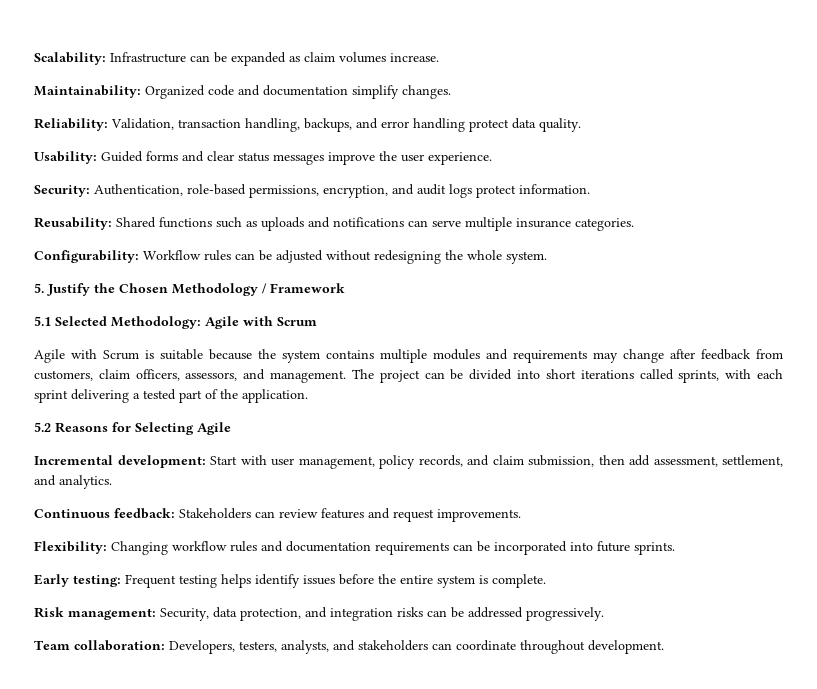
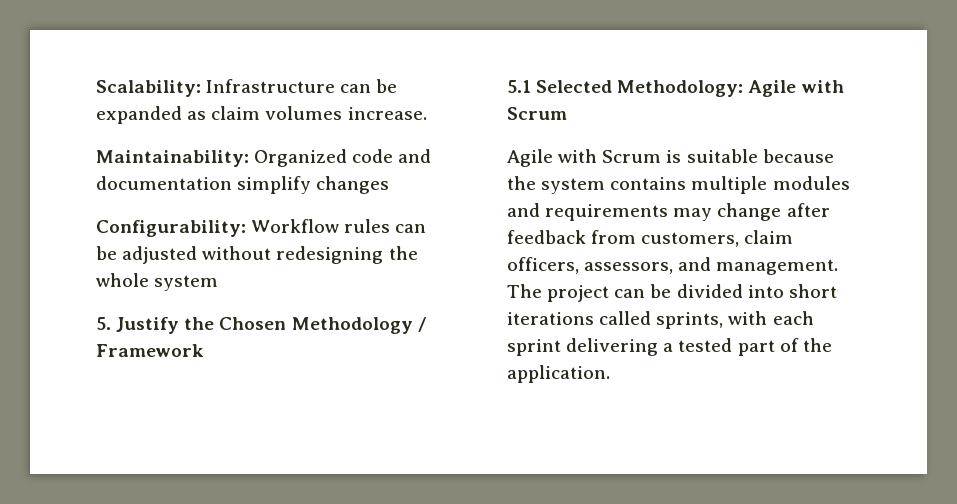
- Maintainability: Organized code and documentation simplify changes.
- Reliability: Validation, transaction handling, backups, and error handling protect data quality.
- Usability: Guided forms and clear status messages improve the user experience.
- Security: Authentication, role-based permissions, encryption, and audit logs protect information.
- Reusability: Shared functions such as uploads and notifications can serve multiple insurance categories.
+ Maintainability: Organized code and documentation simplify changes
- Configurability: Workflow rules can be adjusted without redesigning the whole system.
+ Configurability: Workflow rules can be adjusted without redesigning the whole system
- 5.2 Reasons for Selecting Agile
- Incremental development: Start with user management, policy records, and claim submission, then add assessment, settlement, and analytics.
- Continuous feedback: Stakeholders can review features and request improvements.
- Flexibility: Changing workflow rules and documentation requirements can be incorporated into future sprints.
- Early testing: Frequent testing helps identify issues before the entire system is complete.
- Risk management: Security, data protection, and integration risks can be addressed progressively.
- Team collaboration: Developers, testers, analysts, and stakeholders can coordinate throughout development.

